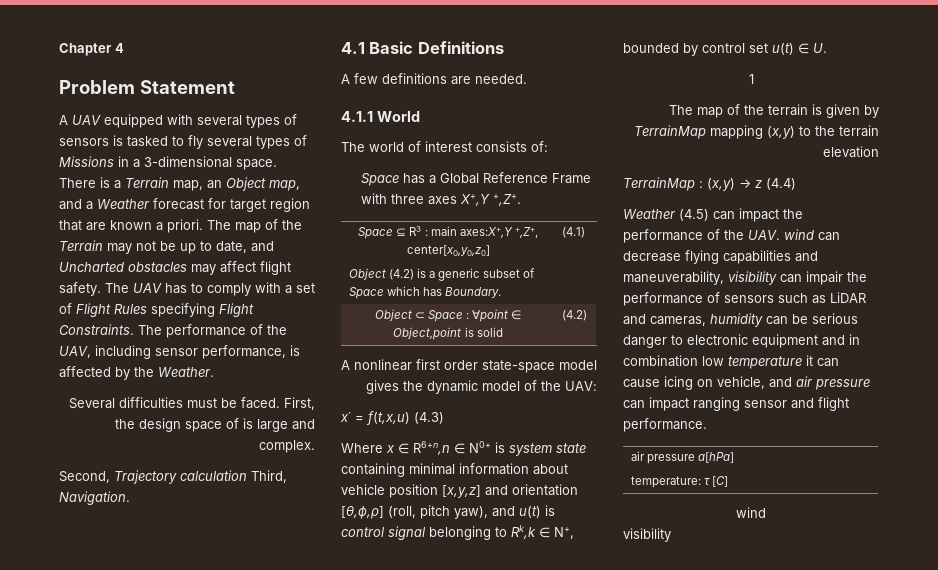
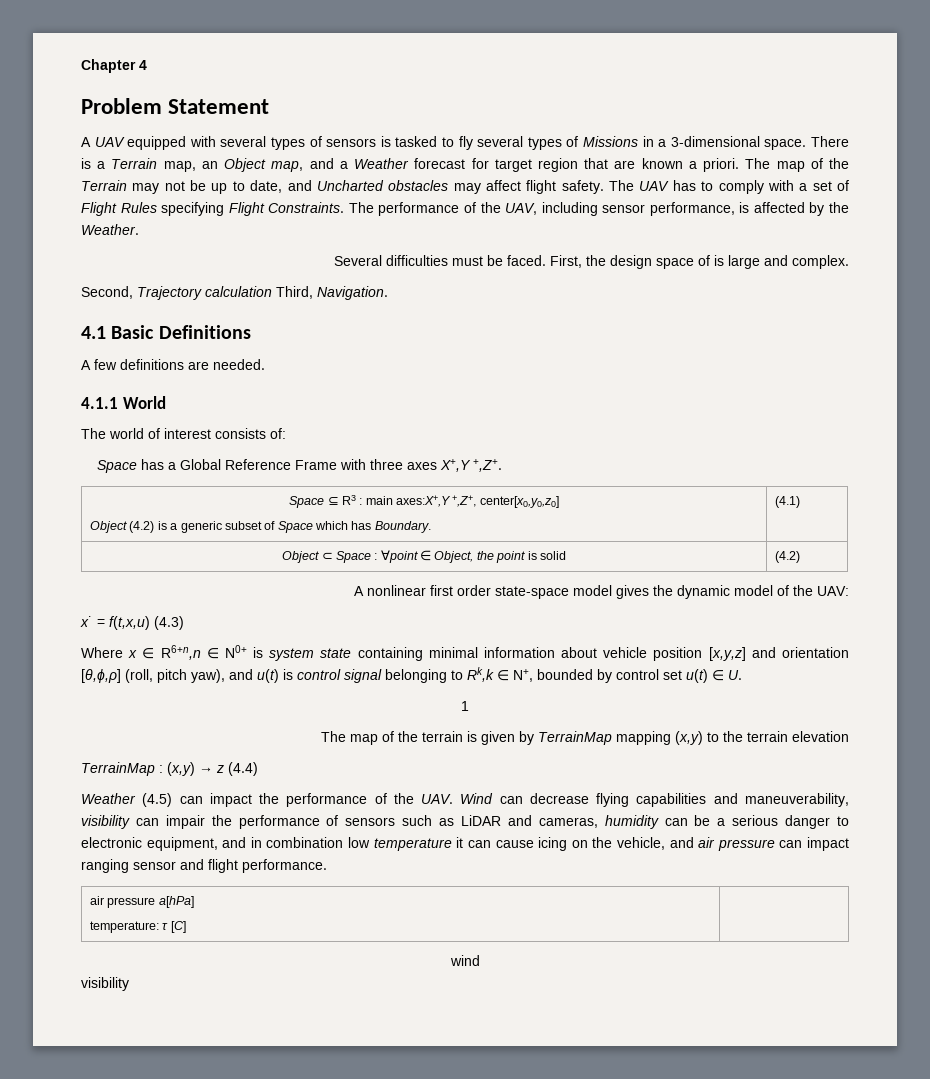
- Object ⊂ Space : ∀point ∈ Object,point is solid | (4.2)
+ Object ⊂ Space : ∀point ∈ Object, the point is solid | (4.2)
- Weather (4.5) can impact the performance of the UAV. wind can decrease flying capabilities and maneuverability, visibility can impair the performance of sensors such as LiDAR and cameras, humidity can be serious danger to electronic equipment and in combination low temperature it can cause icing on vehicle, and air pressure can impact ranging sensor and flight performance.
+ Weather (4.5) can impact the performance of the UAV. Wind can decrease flying capabilities and maneuverability, visibility can impair the performance of sensors such as LiDAR and cameras, humidity can be a serious danger to electronic equipment, and in combination low temperature it can cause icing on the vehicle, and air pressure can impact ranging sensor and flight performance.

